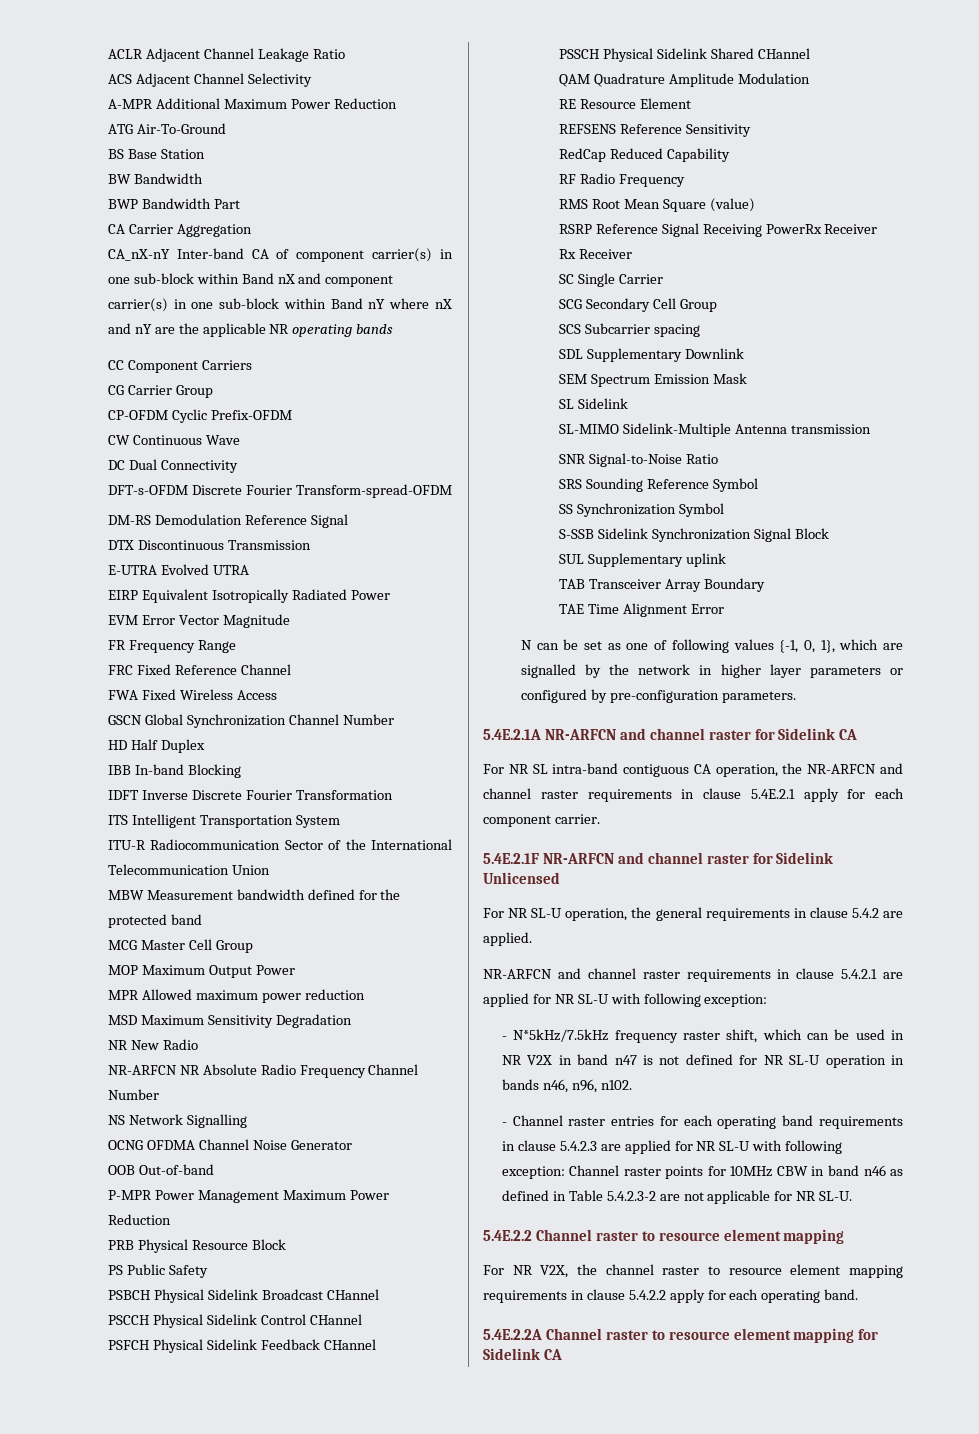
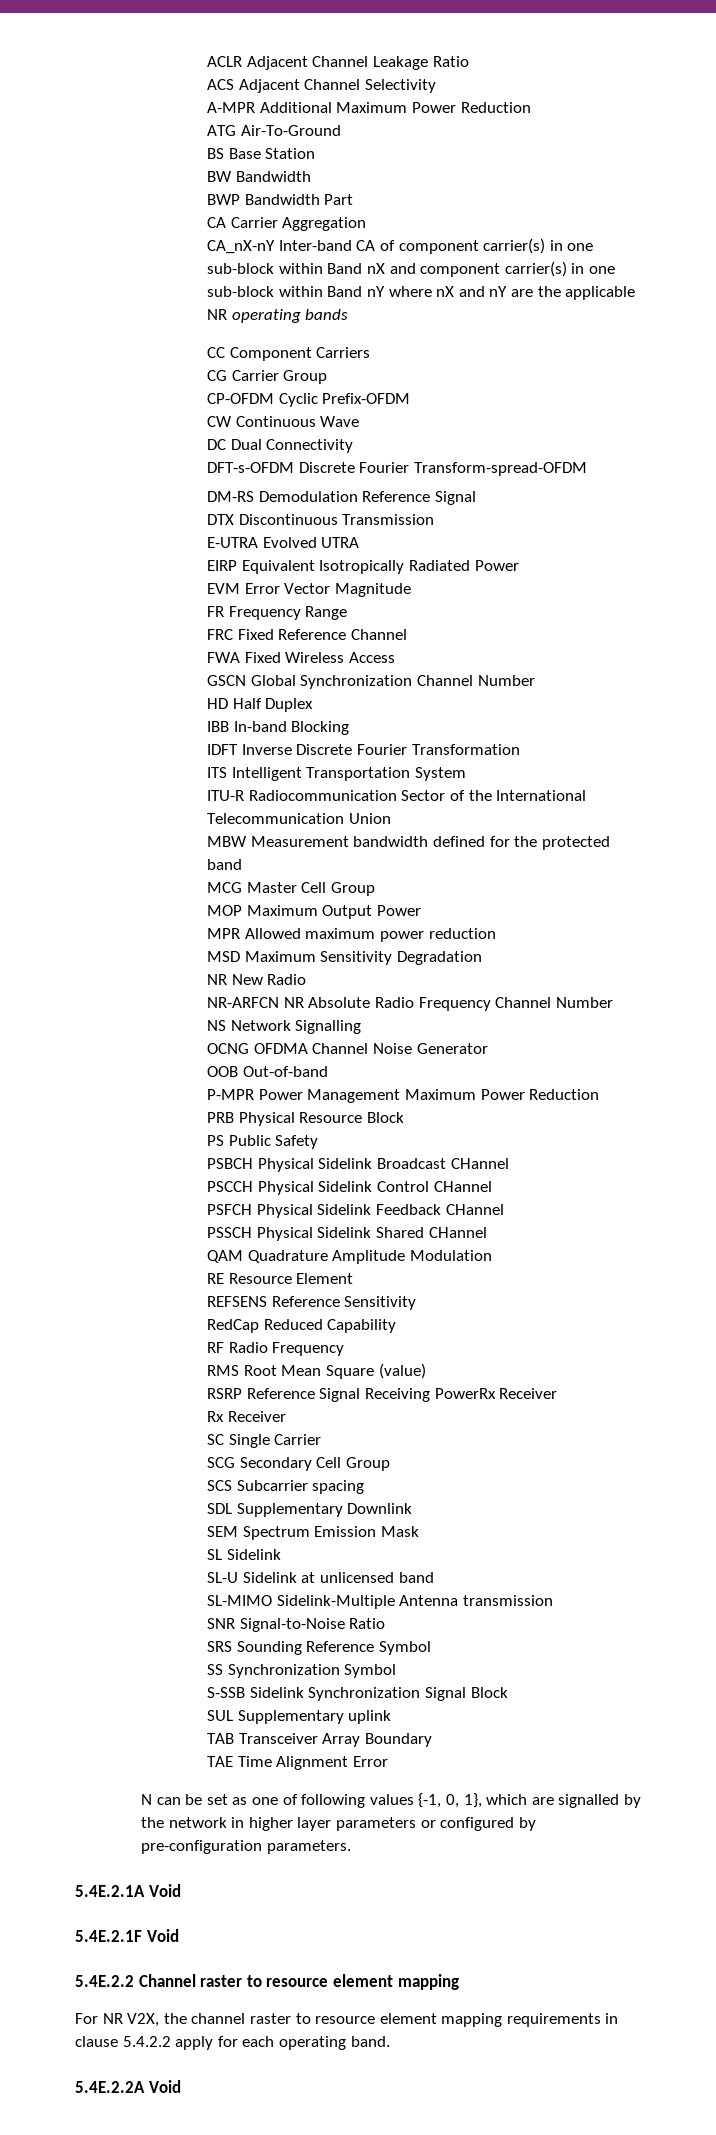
+ SL-U Sidelink at unlicensed band
- 5.4E.2.1A NR-ARFCN and channel raster for Sidelink CA
- For NR SL intra-band contiguous CA operation, the NR-ARFCN and channel raster requirements in clause 5.4E.2.1 apply for each component carrier.
- 5.4E.2.1F NR-ARFCN and channel raster for Sidelink Unlicensed
- For NR SL-U operation, the general requirements in clause 5.4.2 are applied.
- NR-ARFCN and channel raster requirements in clause 5.4.2.1 are applied for NR SL-U with following exception:
- - N*5kHz/7.5kHz frequency raster shift, which can be used in NR V2X in band n47 is not defined for NR SL-U operation in bands n46, n96, n102.
- - Channel raster entries for each operating band requirements in clause 5.4.2.3 are applied for NR SL-U with following exception: Channel raster points for 10MHz CBW in band n46 as defined in Table 5.4.2.3-2 are not applicable for NR SL-U.
+ 5.4E.2.1A Void
+ 5.4E.2.1F Void
- 5.4E.2.2A Channel raster to resource element mapping for Sidelink CA
+ 5.4E.2.2A Void

